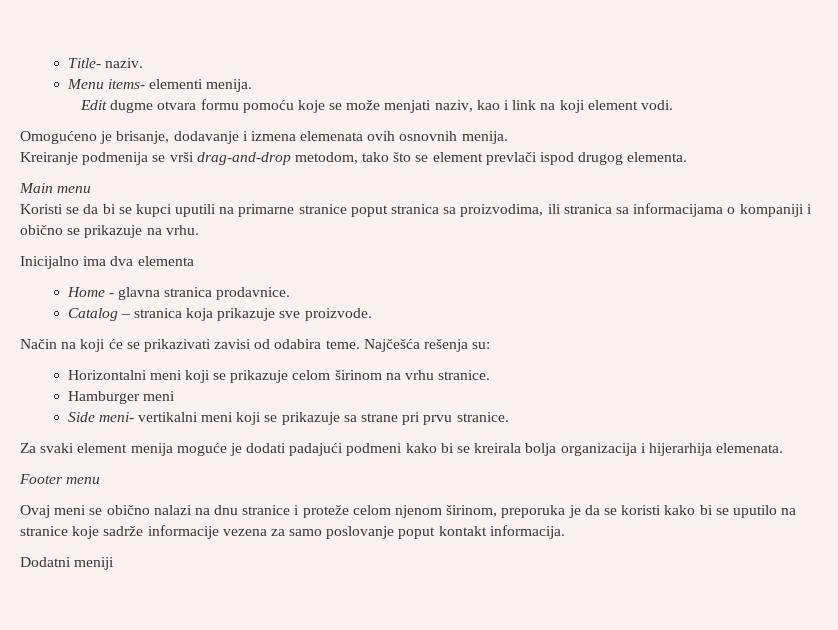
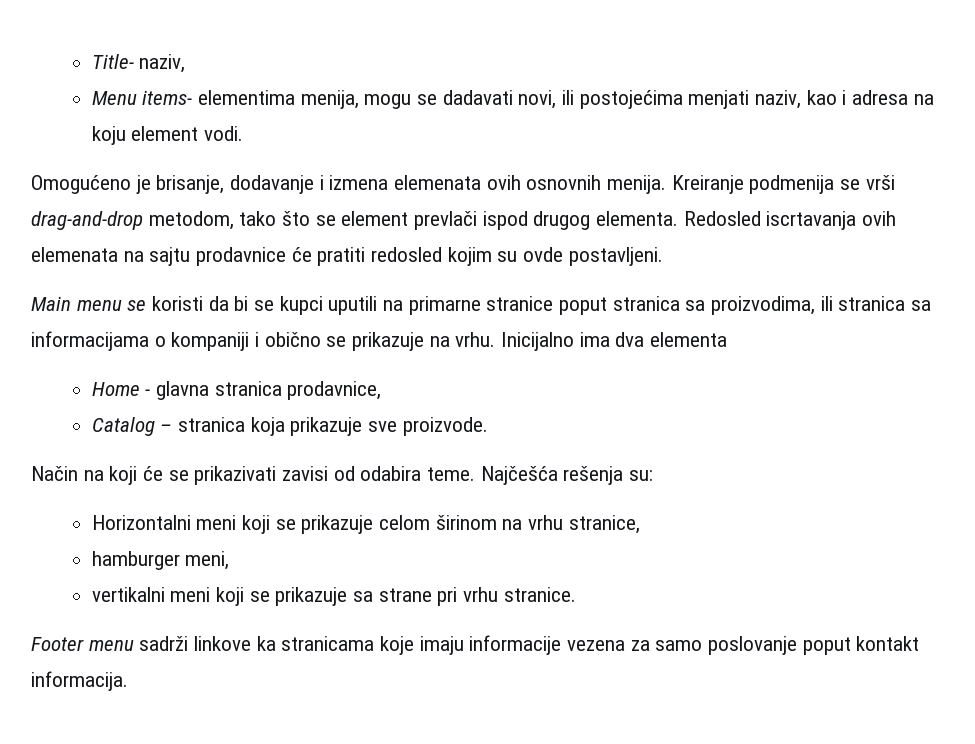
- Title- naziv.
+ Title- naziv,
- Menu items- elementi menija.
- Edit dugme otvara formu pomoću koje se može menjati naziv, kao i link na koji element vodi.
+ Menu items- elementima menija, mogu se dadavati novi, ili postojećima menjati naziv, kao i adresa na koju element vodi.
- Omogućeno je brisanje, dodavanje i izmena elemenata ovih osnovnih menija.
- Kreiranje podmenija se vrši drag-and-drop metodom, tako što se element prevlači ispod drugog elementa.
+ Omogućeno je brisanje, dodavanje i izmena elemenata ovih osnovnih menija. Kreiranje podmenija se vrši drag-and-drop metodom, tako što se element prevlači ispod drugog elementa. Redosled iscrtavanja ovih elemenata na sajtu prodavnice će pratiti redosled kojim su ovde postavljeni.
- Main menu
- Koristi se da bi se kupci uputili na primarne stranice poput stranica sa proizvodima, ili stranica sa informacijama o kompaniji i obično se prikazuje na vrhu.
- Inicijalno ima dva elementa
+ Main menu se koristi da bi se kupci uputili na primarne stranice poput stranica sa proizvodima, ili stranica sa informacijama o kompaniji i obično se prikazuje na vrhu. Inicijalno ima dva elementa
- Home - glavna stranica prodavnice.
+ Home - glavna stranica prodavnice,
- Horizontalni meni koji se prikazuje celom širinom na vrhu stranice.
- Hamburger meni
- Side meni- vertikalni meni koji se prikazuje sa strane pri prvu stranice.
- Za svaki element menija moguće je dodati padajući podmeni kako bi se kreirala bolja organizacija i hijerarhija elemenata.
- Footer menu
- Ovaj meni se obično nalazi na dnu stranice i proteže celom njenom širinom, preporuka je da se koristi kako bi se uputilo na stranice koje sadrže informacije vezena za samo poslovanje poput kontakt informacija.
+ Horizontalni meni koji se prikazuje celom širinom na vrhu stranice,
+ hamburger meni,
+ vertikalni meni koji se prikazuje sa strane pri vrhu stranice.
+ Footer menu sadrži linkove ka stranicama koje imaju informacije vezena za samo poslovanje poput kontakt informacija.
- Dodatni meniji

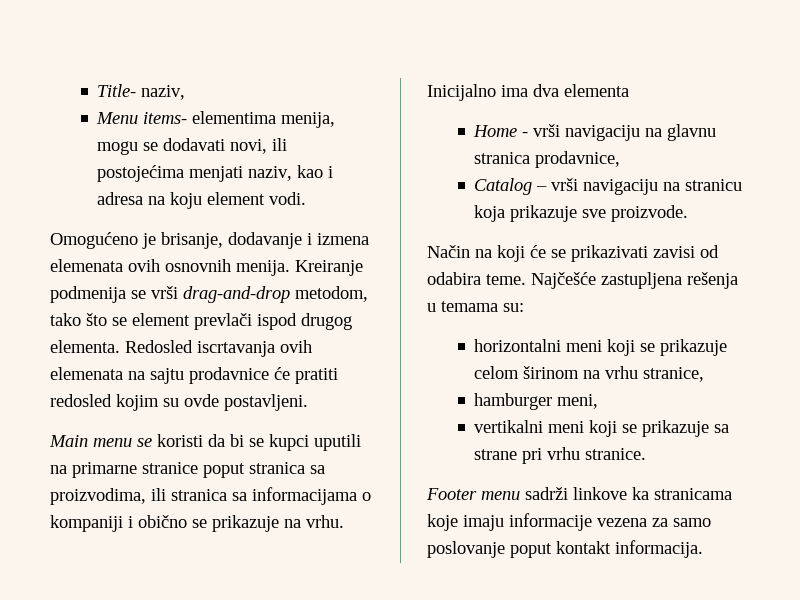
- Menu items- elementima menija, mogu se dadavati novi, ili postojećima menjati naziv, kao i adresa na koju element vodi.
+ Menu items- elementima menija, mogu se dodavati novi, ili postojećima menjati naziv, kao i adresa na koju element vodi.
- Home - glavna stranica prodavnice,
+ Home - vrši navigaciju na glavnu stranica prodavnice,
- Catalog – stranica koja prikazuje sve proizvode.
+ Catalog – vrši navigaciju na stranicu koja prikazuje sve proizvode.
- Najčešća rešenja su:
+ Najčešće zastupljena rešenja u temama su:
- Horizontalni meni koji se prikazuje celom širinom na vrhu stranice,
+ horizontalni meni koji se prikazuje celom širinom na vrhu stranice,

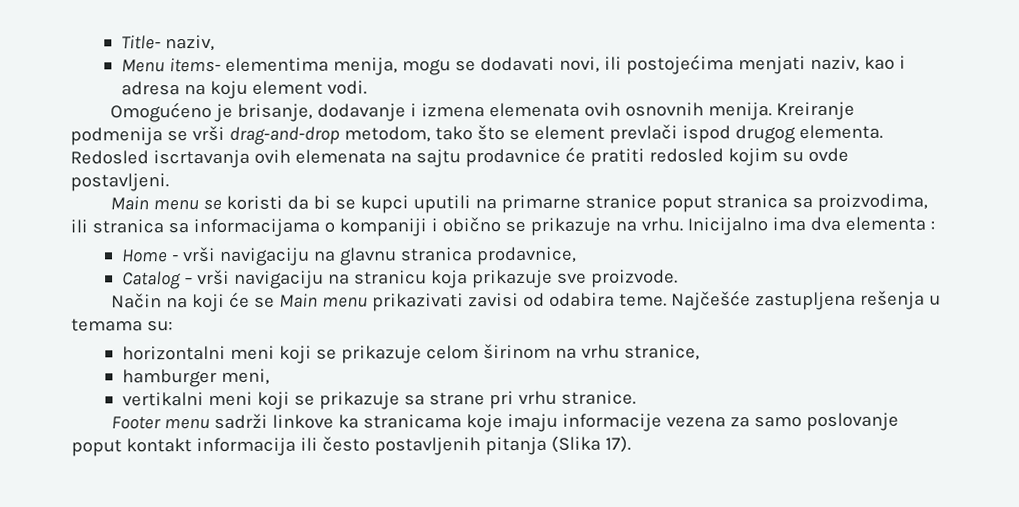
- Inicijalno ima dva elementa
+ Inicijalno ima dva elementa :
- Način na koji će se prikazivati zavisi od odabira teme.
+ Način na koji će se Main menu prikazivati zavisi od odabira teme.
- Footer menu sadrži linkove ka stranicama koje imaju informacije vezena za samo poslovanje poput kontakt informacija.
+ Footer menu sadrži linkove ka stranicama koje imaju informacije vezena za samo poslovanje poput kontakt informacija ili često postavljenih pitanja (Slika 17).

